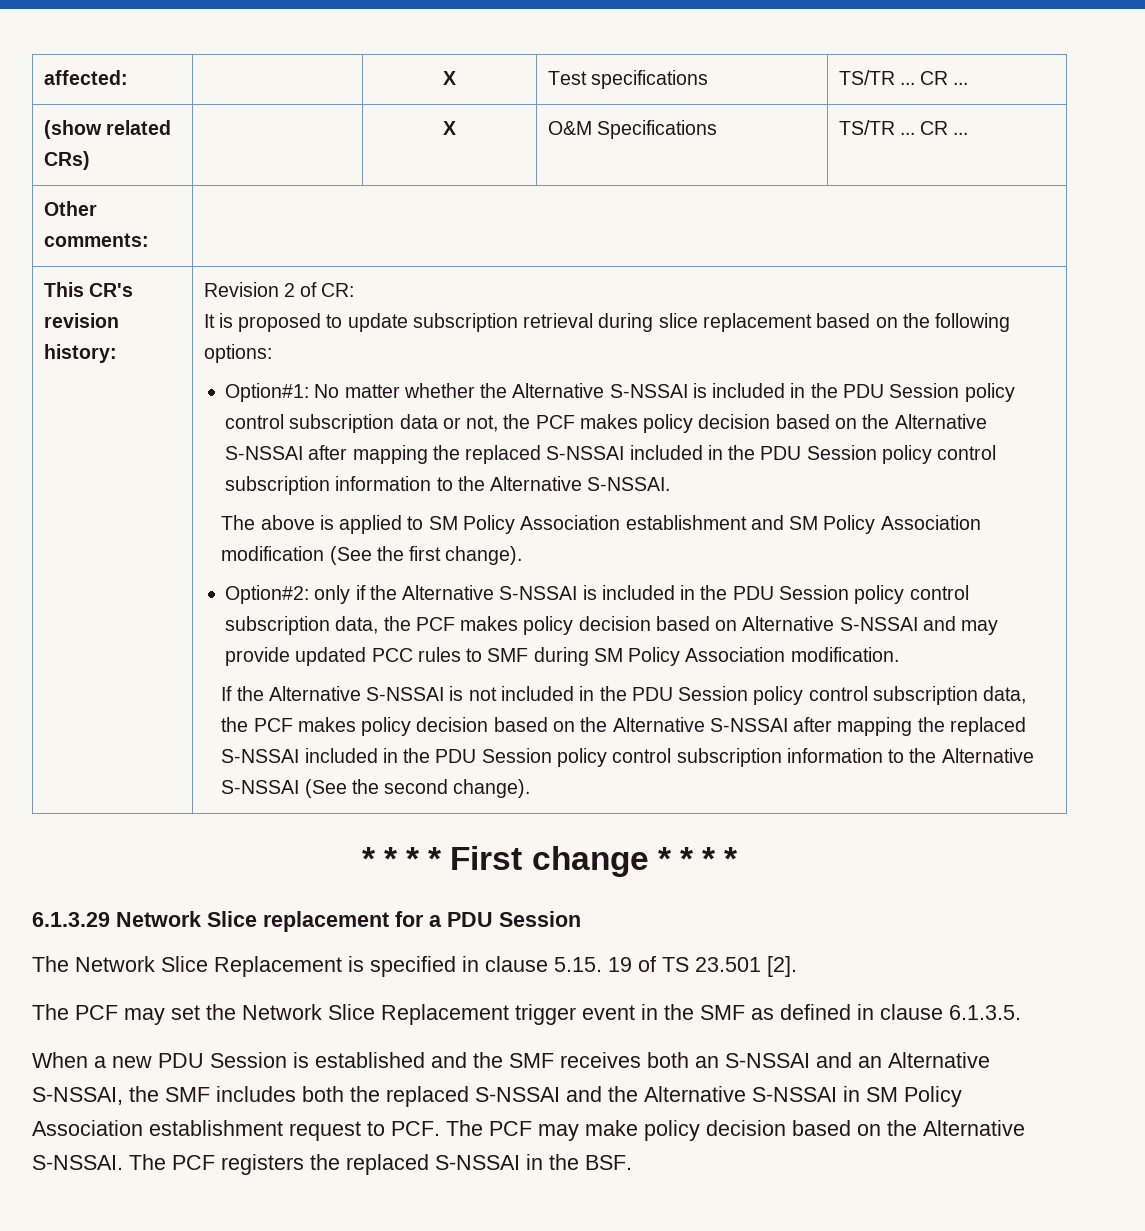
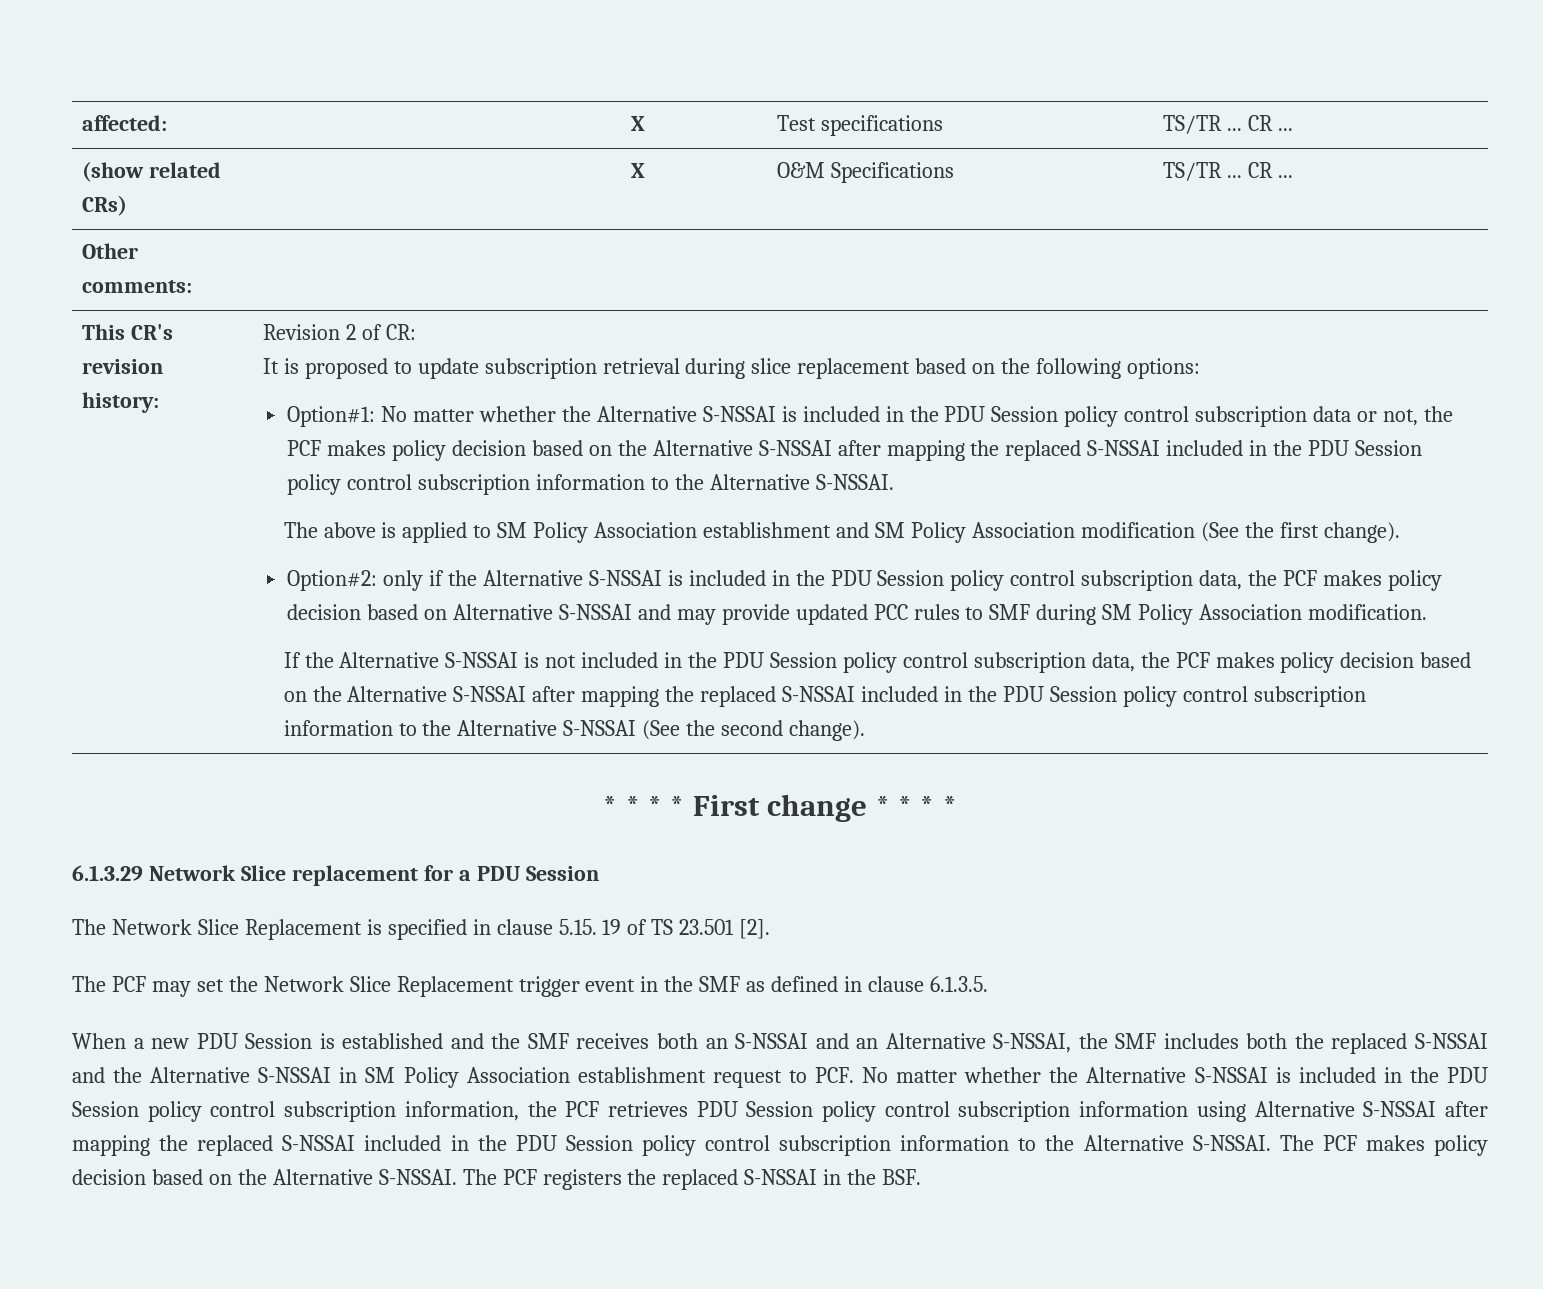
- When a new PDU Session is established and the SMF receives both an S-NSSAI and an Alternative S-NSSAI, the SMF includes both the replaced S-NSSAI and the Alternative S-NSSAI in SM Policy Association establishment request to PCF. The PCF may make policy decision based on the Alternative S-NSSAI.
+ When a new PDU Session is established and the SMF receives both an S-NSSAI and an Alternative S-NSSAI, the SMF includes both the replaced S-NSSAI and the Alternative S-NSSAI in SM Policy Association establishment request to PCF. No matter whether the Alternative S-NSSAI is included in the PDU Session policy control subscription information, the PCF retrieves PDU Session policy control subscription information using Alternative S-NSSAI after mapping the replaced S-NSSAI included in the PDU Session policy control subscription information to the Alternative S-NSSAI. The PCF makes policy decision based on the Alternative S-NSSAI.

